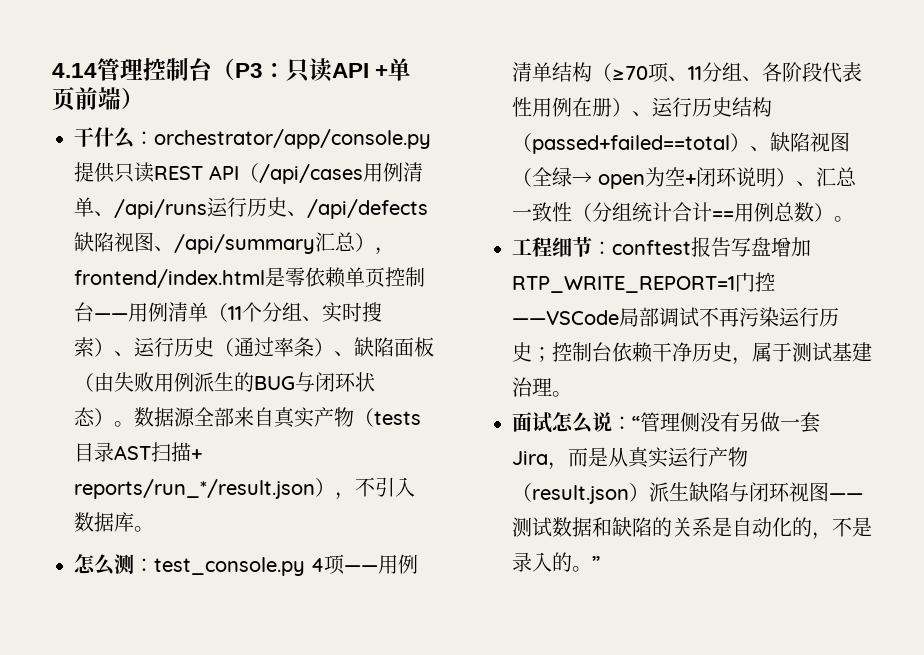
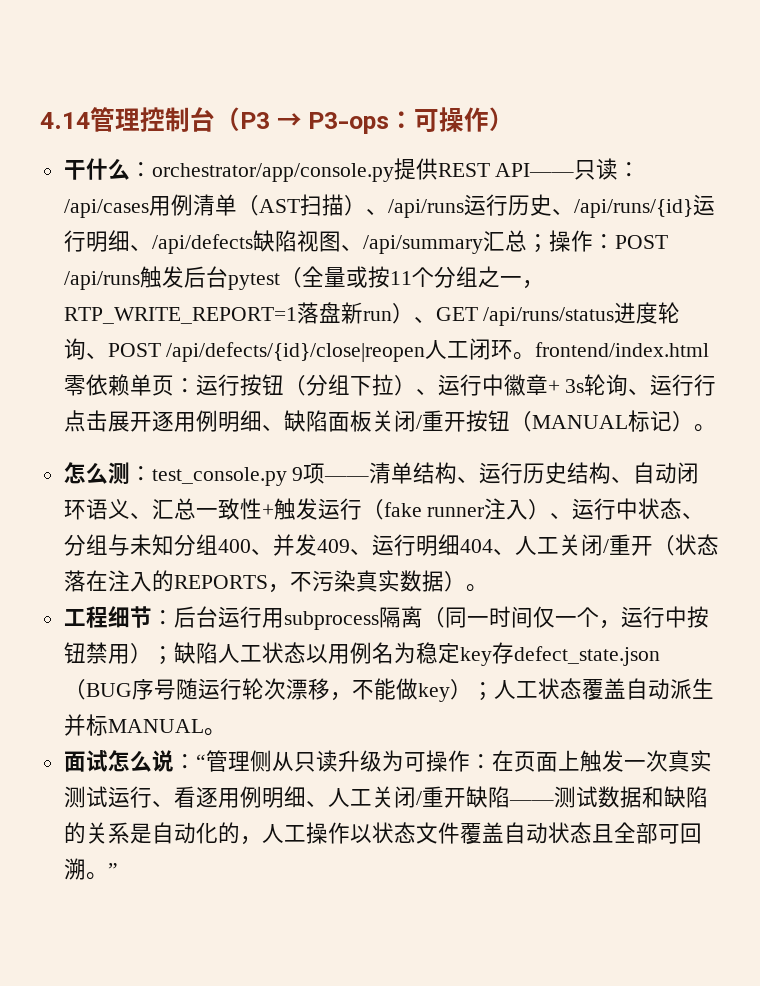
- 4.14管理控制台（P3：只读API +单页前端）
+ 4.14管理控制台（P3 → P3-ops：可操作）
- 干什么：orchestrator/app/console.py提供只读REST API（/api/cases用例清单、/api/runs运行历史、/api/defects缺陷视图、/api/summary汇总），frontend/index.html是零依赖单页控制台——用例清单（11个分组、实时搜索）、运行历史（通过率条）、缺陷面板（由失败用例派生的BUG与闭环状态）。数据源全部来自真实产物（tests目录AST扫描+ reports/run_*/result.json），不引入数据库。
- 怎么测：test_console.py 4项——用例清单结构（≥70项、11分组、各阶段代表性用例在册）、运行历史结构（passed+failed==total）、缺陷视图（全绿→ open为空+闭环说明）、汇总一致性（分组统计合计==用例总数）。
- 工程细节：conftest报告写盘增加RTP_WRITE_REPORT=1门控——VSCode局部调试不再污染运行历史；控制台依赖干净历史，属于测试基建治理。
+ 干什么：orchestrator/app/console.py提供REST API——只读：/api/cases用例清单（AST扫描）、/api/runs运行历史、/api/runs/{id}运行明细、/api/defects缺陷视图、/api/summary汇总；操作：POST /api/runs触发后台pytest（全量或按11个分组之一，RTP_WRITE_REPORT=1落盘新run）、GET /api/runs/status进度轮询、POST /api/defects/{id}/close|reopen人工闭环。frontend/index.html零依赖单页：运行按钮（分组下拉）、运行中徽章+ 3s轮询、运行行点击展开逐用例明细、缺陷面板关闭/重开按钮（MANUAL标记）。
+ 怎么测：test_console.py 9项——清单结构、运行历史结构、自动闭环语义、汇总一致性+触发运行（fake runner注入）、运行中状态、分组与未知分组400、并发409、运行明细404、人工关闭/重开（状态落在注入的REPORTS，不污染真实数据）。
+ 工程细节：后台运行用subprocess隔离（同一时间仅一个，运行中按钮禁用）；缺陷人工状态以用例名为稳定key存defect_state.json（BUG序号随运行轮次漂移，不能做key）；人工状态覆盖自动派生并标MANUAL。
- 面试怎么说：“管理侧没有另做一套Jira，而是从真实运行产物（result.json）派生缺陷与闭环视图——测试数据和缺陷的关系是自动化的，不是录入的。”
+ 面试怎么说：“管理侧从只读升级为可操作：在页面上触发一次真实测试运行、看逐用例明细、人工关闭/重开缺陷——测试数据和缺陷的关系是自动化的，人工操作以状态文件覆盖自动状态且全部可回溯。”

